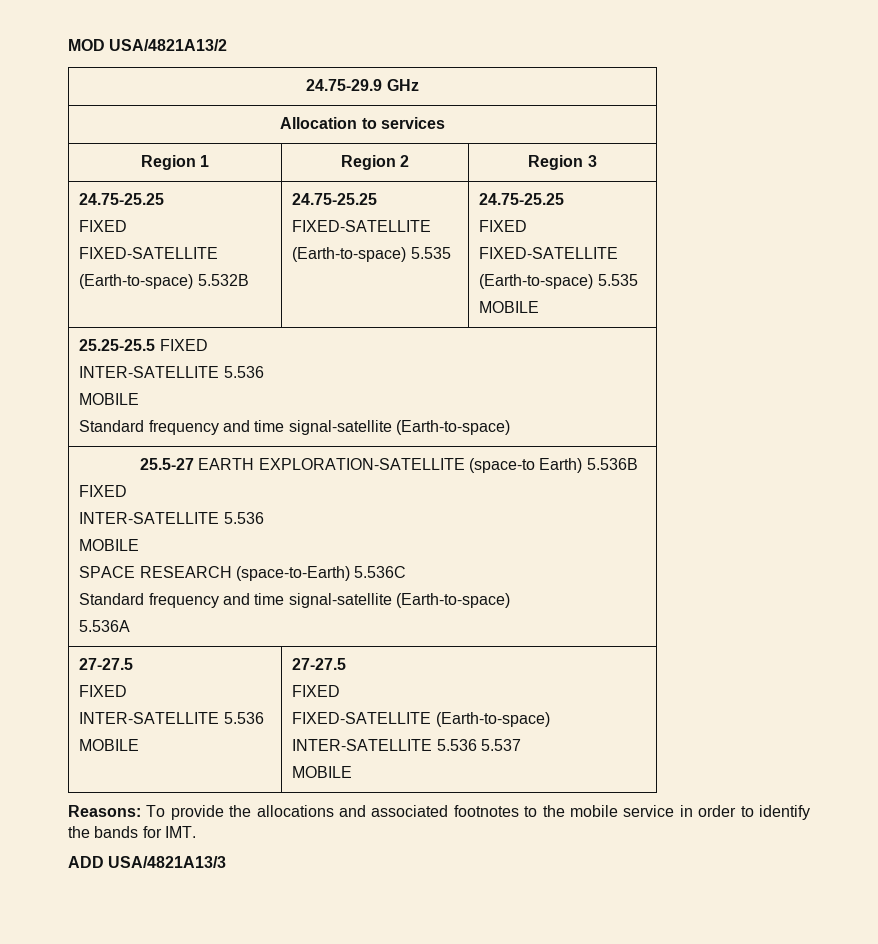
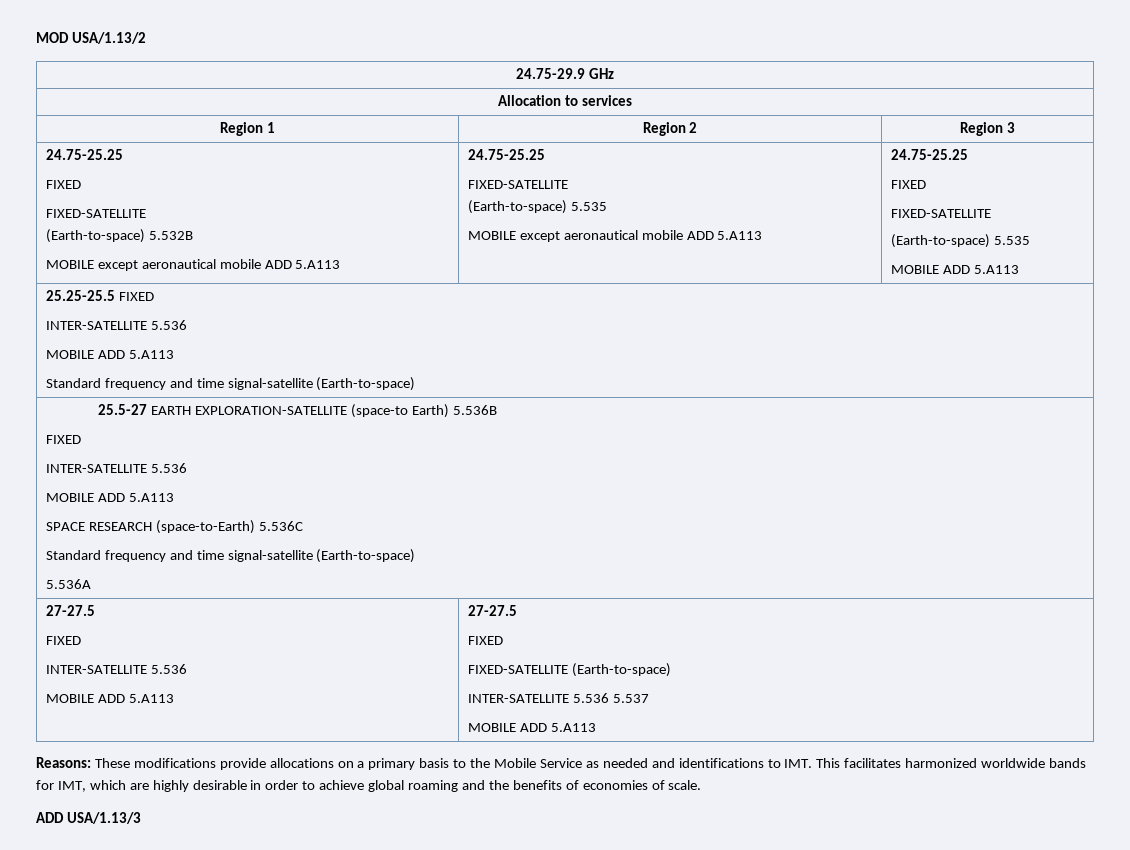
- MOD USA/4821A13/2
+ MOD USA/1.13/2
  Region 1 | Region 2 | Region 3
  24.75-25.25
  FIXED
  FIXED-SATELLITE
- (Earth-to-space) 5.532B | 24.75-25.25
+ (Earth-to-space) 5.532B
+ MOBILE except aeronautical mobile ADD 5.A113 | 24.75-25.25
  FIXED-SATELLITE
- (Earth-to-space) 5.535 | 24.75-25.25
+ (Earth-to-space) 5.535
+ MOBILE except aeronautical mobile ADD 5.A113 | 24.75-25.25
  FIXED
  FIXED-SATELLITE
  (Earth-to-space) 5.535
- MOBILE
+ MOBILE ADD 5.A113
  25.25-25.5 FIXED
  INTER-SATELLITE 5.536
- MOBILE
+ MOBILE ADD 5.A113
  25.5-27 EARTH EXPLORATION-SATELLITE (space-to Earth) 5.536B
  FIXED
  INTER-SATELLITE 5.536
- MOBILE
+ MOBILE ADD 5.A113
  SPACE RESEARCH (space-to-Earth) 5.536C
  Standard frequency and time signal-satellite (Earth-to-space)
  5.536A
  27-27.5
  FIXED
  INTER-SATELLITE 5.536
- MOBILE | 27-27.5
+ MOBILE ADD 5.A113 | 27-27.5
  FIXED
  FIXED-SATELLITE (Earth-to-space)
  INTER-SATELLITE 5.536 5.537
- MOBILE
+ MOBILE ADD 5.A113
- Reasons: To provide the allocations and associated footnotes to the mobile service in order to identify the bands for IMT.
- ADD USA/4821A13/3
+ Reasons: These modifications provide allocations on a primary basis to the Mobile Service as needed and identifications to IMT. This facilitates harmonized worldwide bands for IMT, which are highly desirable in order to achieve global roaming and the benefits of economies of scale.
+ ADD USA/1.13/3

